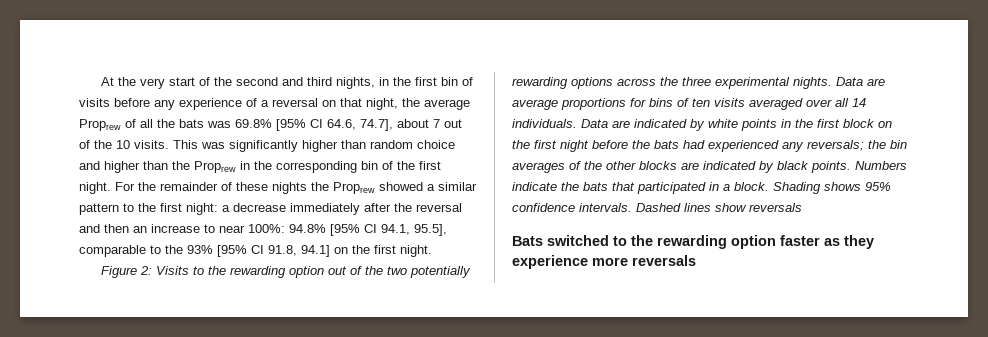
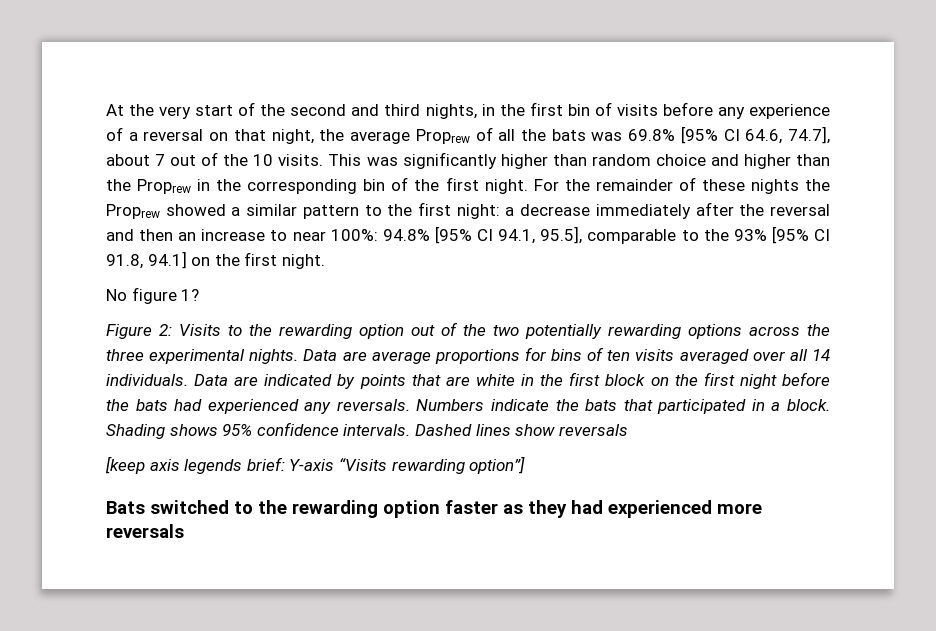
+ No figure 1?
- Data are indicated by white points in the first block on the first night before the bats had experienced any reversals; the bin averages of the other blocks are indicated by black points.
+ Data are indicated by points that are white in the first block on the first night before the bats had experienced any reversals.
+ [keep axis legends brief: Y-axis “Visits rewarding option”]
- Bats switched to the rewarding option faster as they experience more reversals
+ Bats switched to the rewarding option faster as they had experienced more reversals

